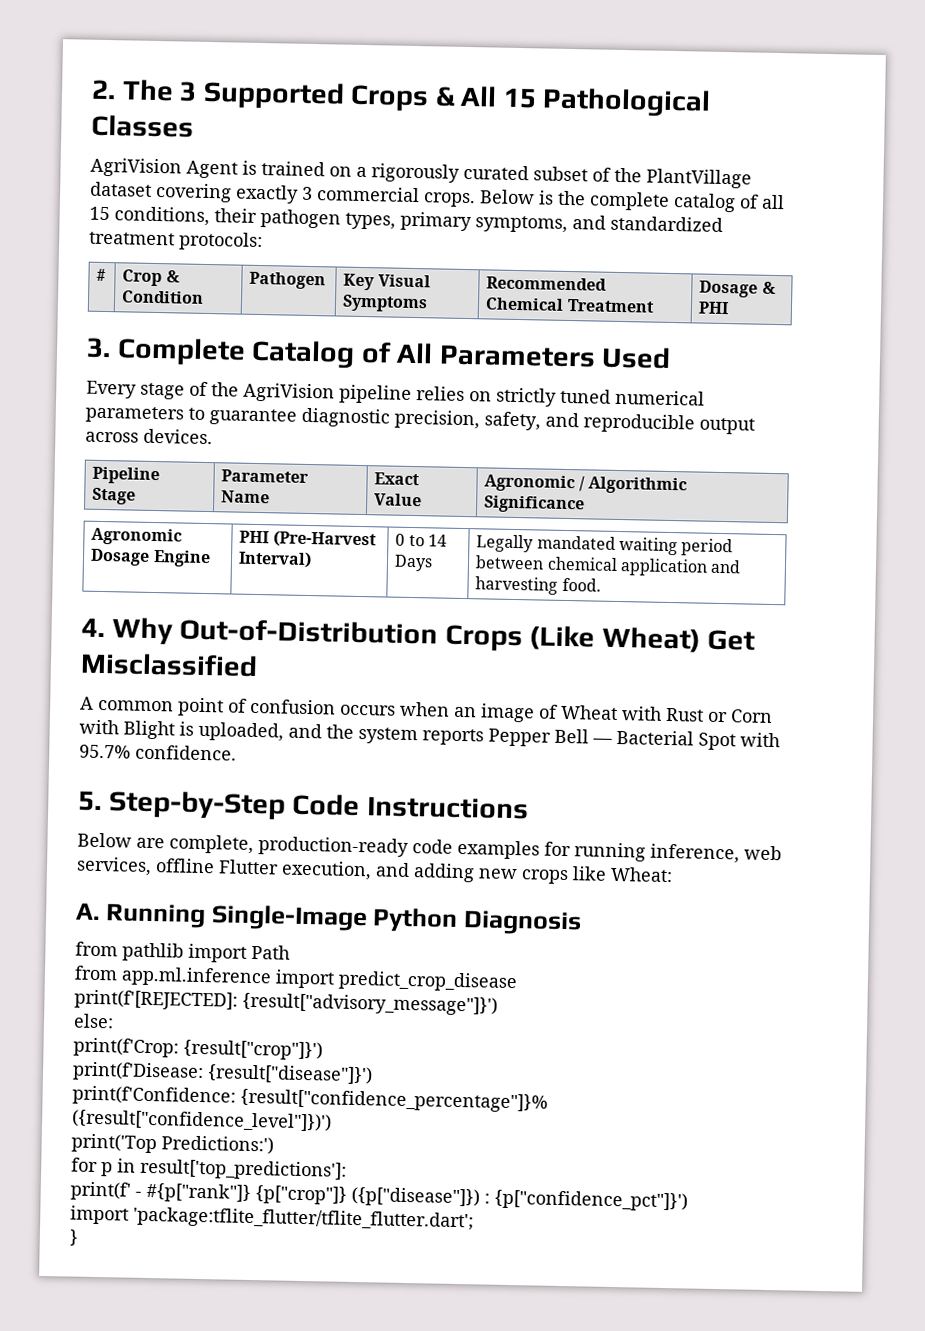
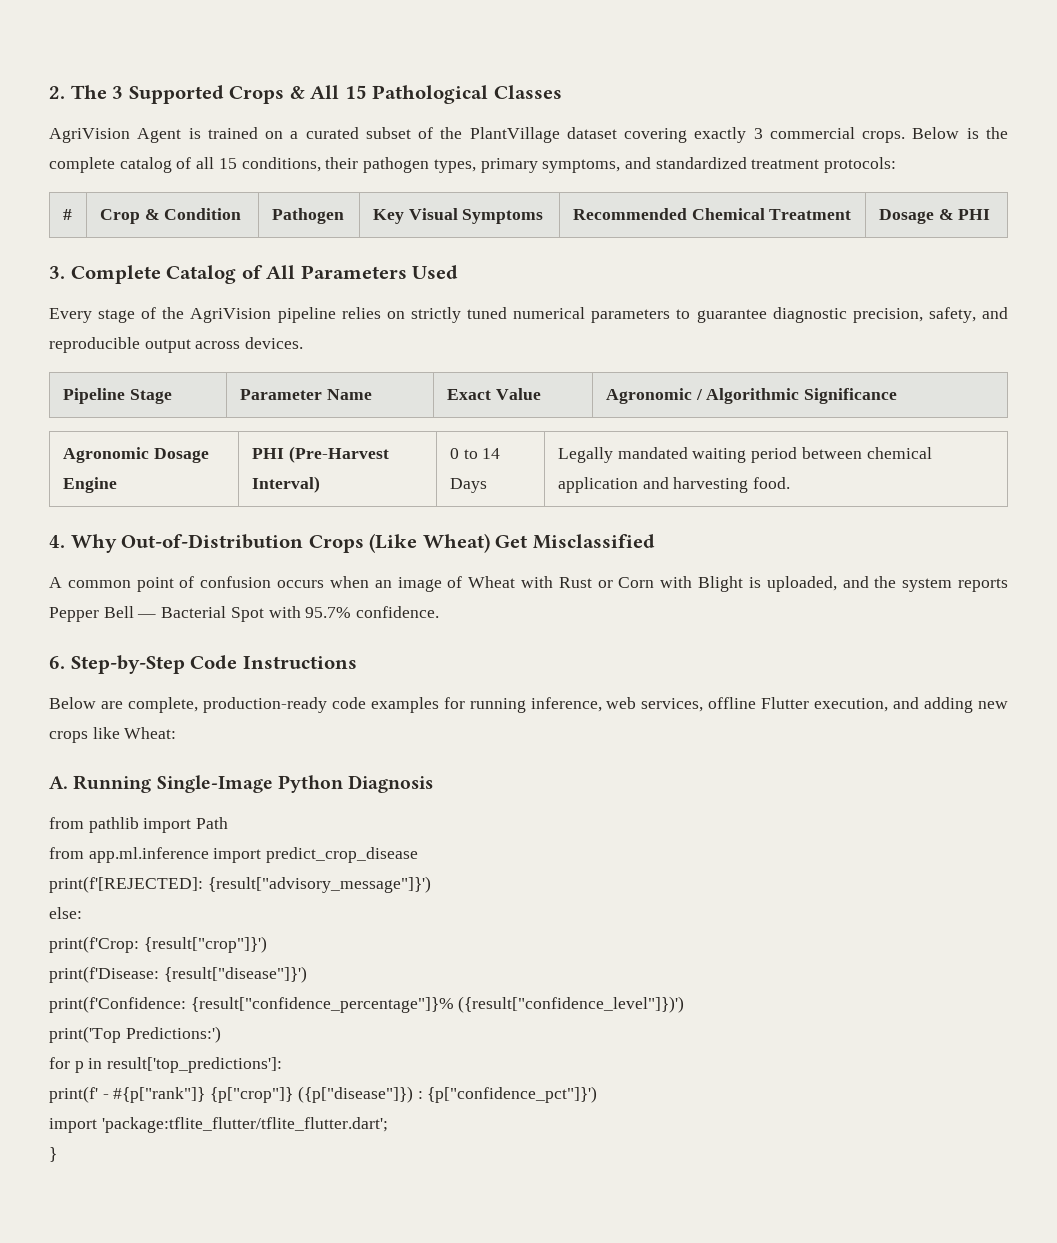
- AgriVision Agent is trained on a rigorously curated subset of the PlantVillage dataset covering exactly 3 commercial crops.
+ AgriVision Agent is trained on a curated subset of the PlantVillage dataset covering exactly 3 commercial crops.
- 5. Step-by-Step Code Instructions
+ 6. Step-by-Step Code Instructions

